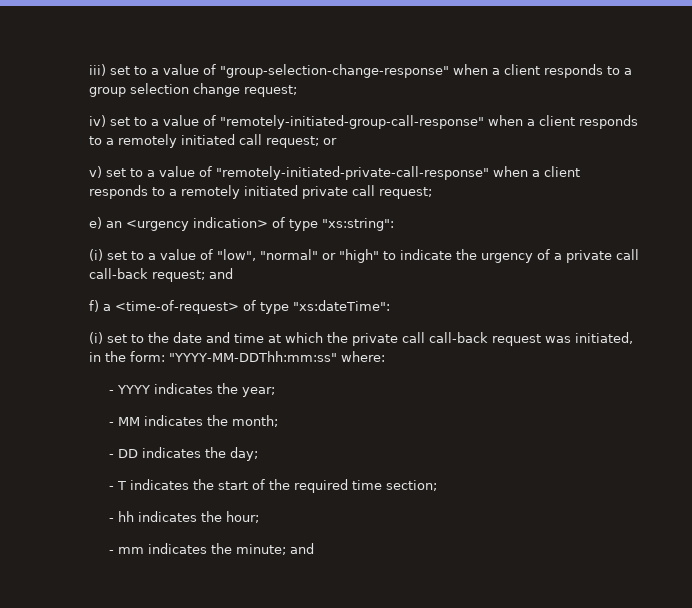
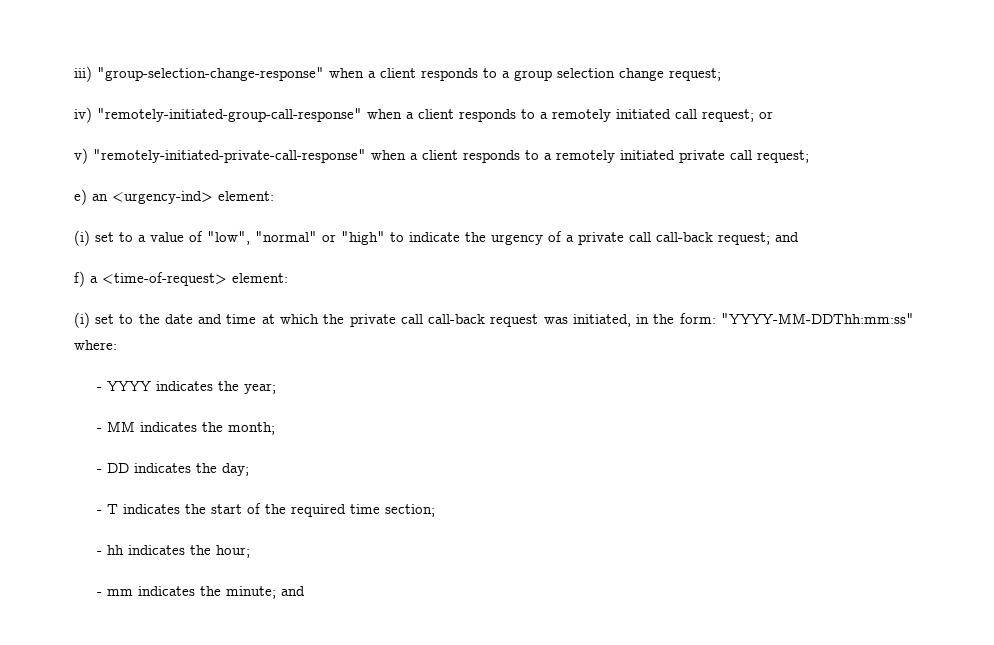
- iii) set to a value of "group-selection-change-response" when a client responds to a group selection change request;
+ iii) "group-selection-change-response" when a client responds to a group selection change request;
- iv) set to a value of "remotely-initiated-group-call-response" when a client responds to a remotely initiated call request; or
+ iv) "remotely-initiated-group-call-response" when a client responds to a remotely initiated call request; or
- v) set to a value of "remotely-initiated-private-call-response" when a client responds to a remotely initiated private call request;
+ v) "remotely-initiated-private-call-response" when a client responds to a remotely initiated private call request;
- e) an <urgency indication> of type "xs:string":
+ e) an <urgency-ind> element:
- f) a <time-of-request> of type "xs:dateTime":
+ f) a <time-of-request> element:

